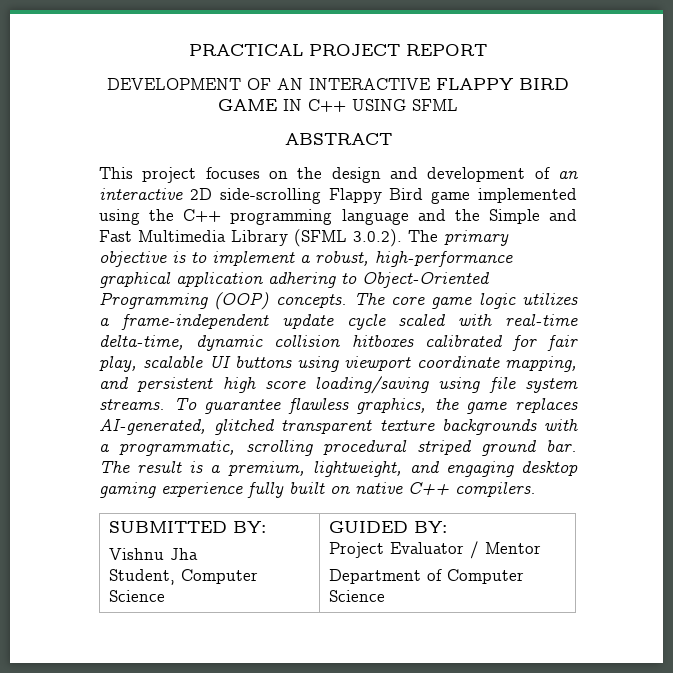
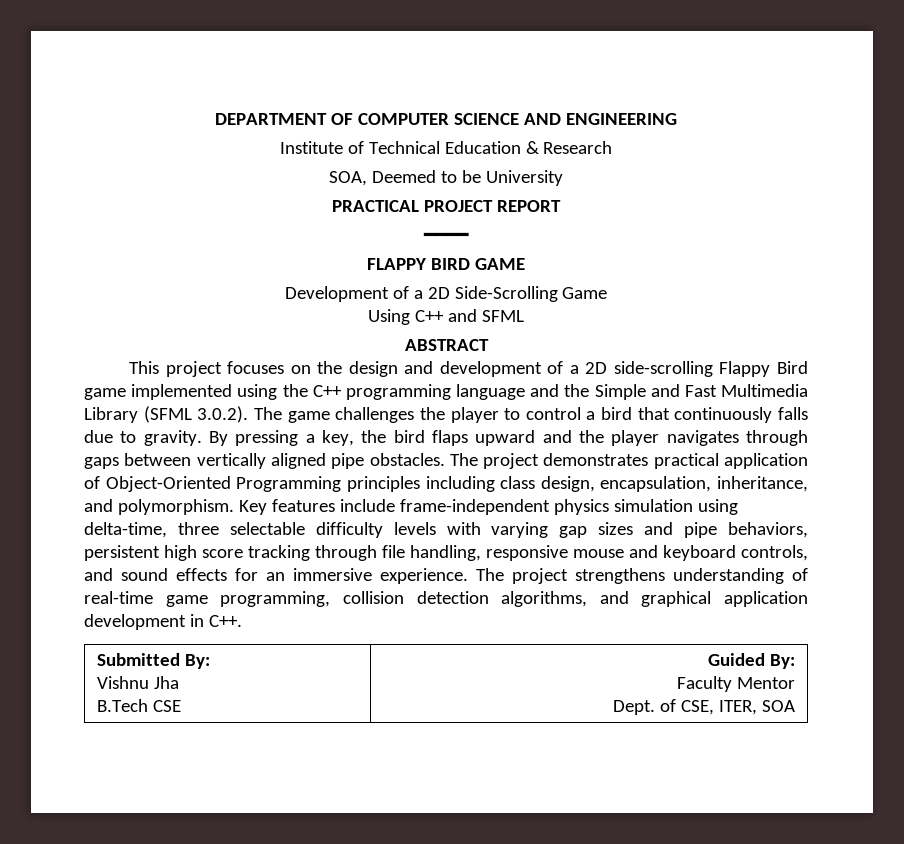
+ DEPARTMENT OF COMPUTER SCIENCE AND ENGINEERING
+ Institute of Technical Education & Research
+ SOA, Deemed to be University
- DEVELOPMENT OF AN INTERACTIVE FLAPPY BIRD GAME IN C++ USING SFML
+ ━━━━
+ FLAPPY BIRD GAME
+ Development of a 2D Side-Scrolling Game
+ Using C++ and SFML
- This project focuses on the design and development of an interactive 2D side-scrolling Flappy Bird game implemented using the C++ programming language and the Simple and Fast Multimedia Library (SFML 3.0.2). The primary objective is to implement a robust, high-performance graphical application adhering to Object-Oriented Programming (OOP) concepts. The core game logic utilizes a frame-independent update cycle scaled with real-time delta-time, dynamic collision hitboxes calibrated for fair play, scalable UI buttons using viewport coordinate mapping, and persistent high score loading/saving using file system streams. To guarantee flawless graphics, the game replaces AI-generated, glitched transparent texture backgrounds with a programmatic, scrolling procedural striped ground bar. The result is a premium, lightweight, and engaging desktop gaming experience fully built on native C++ compilers.
- SUBMITTED BY:
+ This project focuses on the design and development of a 2D side-scrolling Flappy Bird game implemented using the C++ programming language and the Simple and Fast Multimedia Library (SFML 3.0.2). The game challenges the player to control a bird that continuously falls due to gravity. By pressing a key, the bird flaps upward and the player navigates through gaps between vertically aligned pipe obstacles. The project demonstrates practical application of Object-Oriented Programming principles including class design, encapsulation, inheritance, and polymorphism. Key features include frame-independent physics simulation using delta-time, three selectable difficulty levels with varying gap sizes and pipe behaviors, persistent high score tracking through file handling, responsive mouse and keyboard controls, and sound effects for an immersive experience. The project strengthens understanding of real-time game programming, collision detection algorithms, and graphical application development in C++.
+ Submitted By:
  Vishnu Jha
- Student, Computer Science | GUIDED BY:
- Project Evaluator / Mentor
- Department of Computer Science
+ B.Tech CSE | Guided By:
+ Faculty Mentor
+ Dept. of CSE, ITER, SOA

